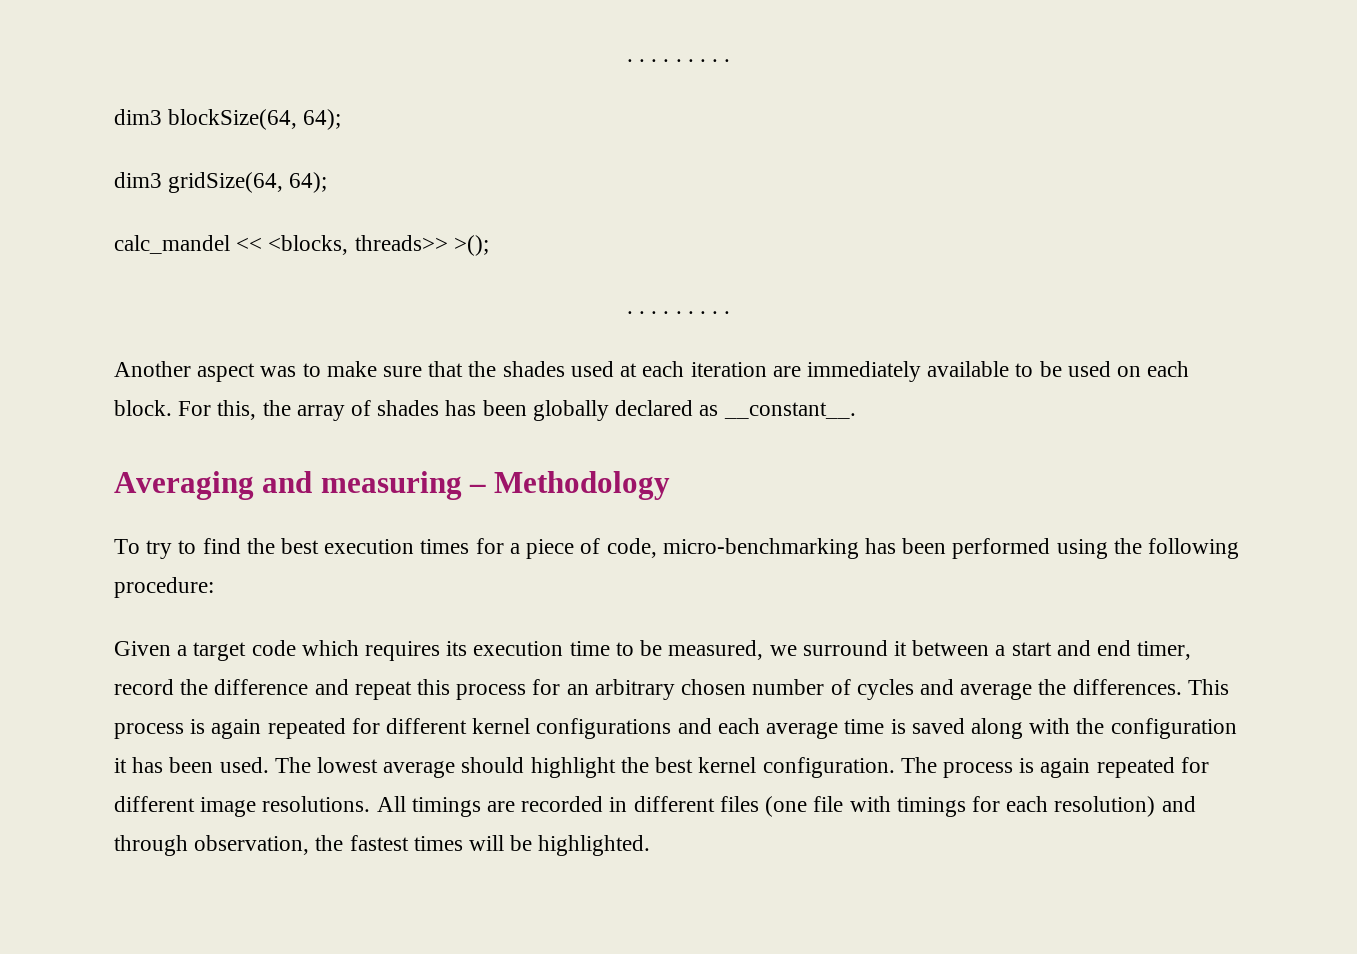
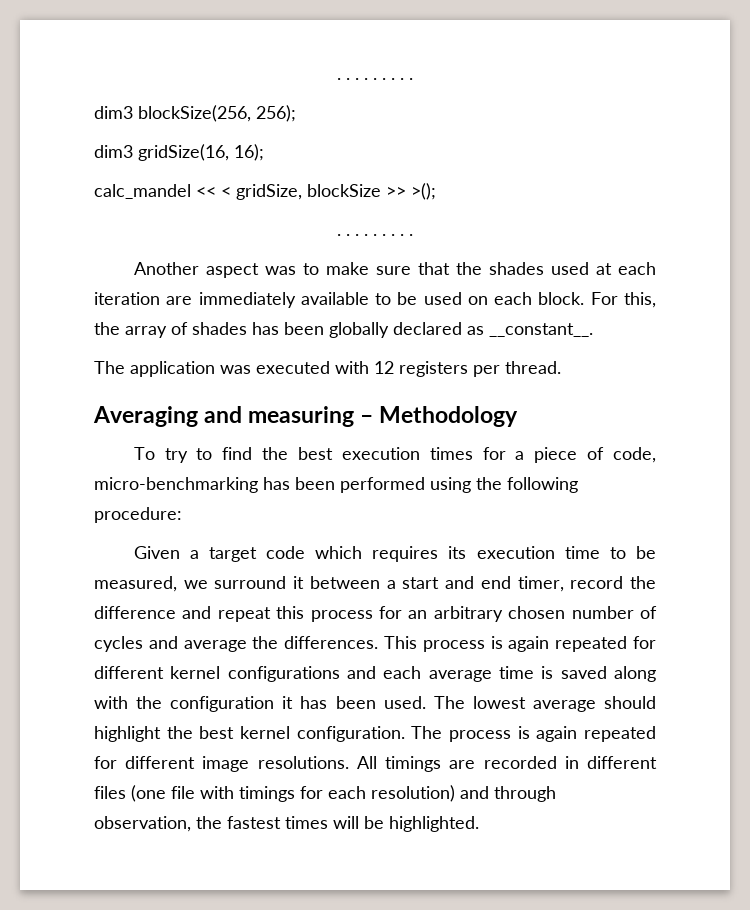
- dim3 blockSize(64, 64);
- dim3 gridSize(64, 64);
+ dim3 blockSize(256, 256);
+ dim3 gridSize(16, 16);
- calc_mandel << <blocks, threads>> >();
+ calc_mandel << < gridSize, blockSize >> >();
+ The application was executed with 12 registers per thread.

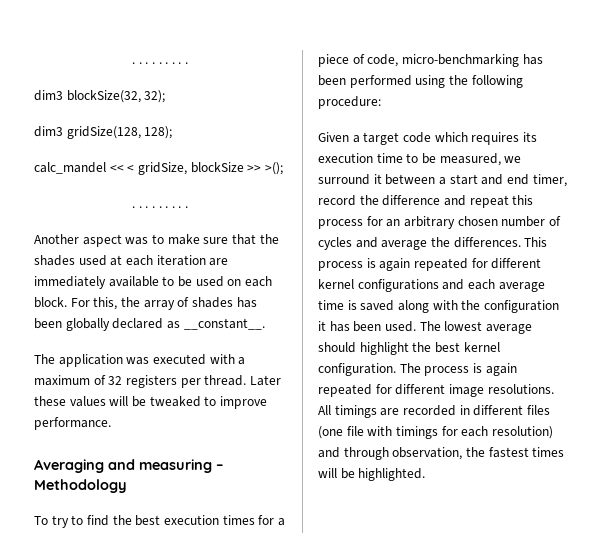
- dim3 blockSize(256, 256);
- dim3 gridSize(16, 16);
+ dim3 blockSize(32, 32);
+ dim3 gridSize(128, 128);
- The application was executed with 12 registers per thread.
+ The application was executed with a maximum of 32 registers per thread. Later these values will be tweaked to improve performance.

